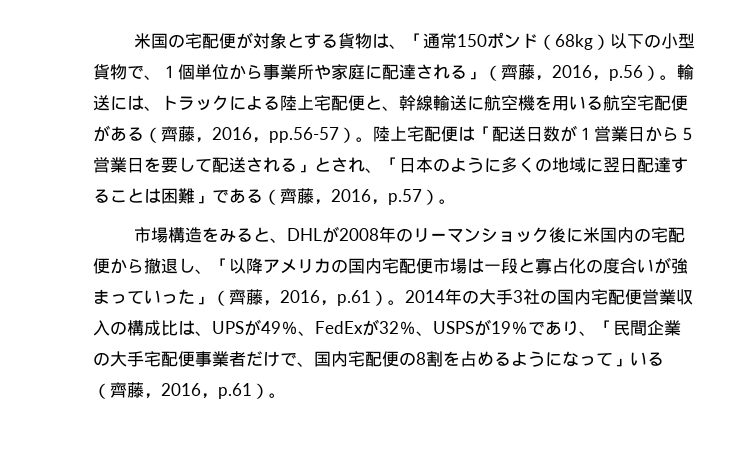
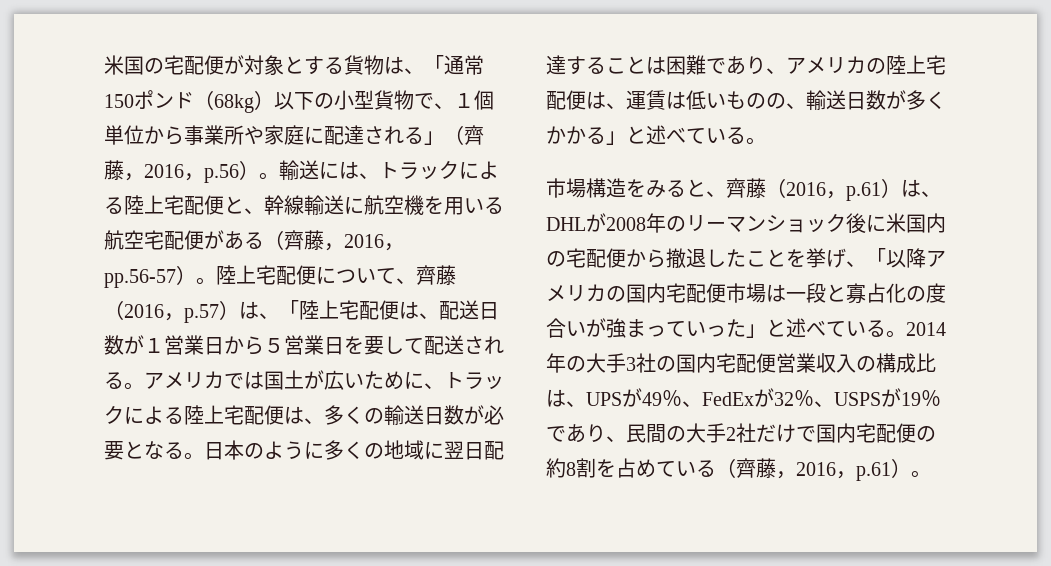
- 陸上宅配便は「配送日数が１営業日から５営業日を要して配送される」とされ、「日本のように多くの地域に翌日配達することは困難」である（齊藤，2016，p.57）。
+ 陸上宅配便について、齊藤（2016，p.57）は、「陸上宅配便は、配送日数が１営業日から５営業日を要して配送される。アメリカでは国土が広いために、トラックによる陸上宅配便は、多くの輸送日数が必要となる。日本のように多くの地域に翌日配達することは困難であり、アメリカの陸上宅配便は、運賃は低いものの、輸送日数が多くかかる」と述べている。
- 市場構造をみると、DHLが2008年のリーマンショック後に米国内の宅配便から撤退し、「以降アメリカの国内宅配便市場は一段と寡占化の度合いが強まっていった」（齊藤，2016，p.61）。
+ 市場構造をみると、齊藤（2016，p.61）は、DHLが2008年のリーマンショック後に米国内の宅配便から撤退したことを挙げ、「以降アメリカの国内宅配便市場は一段と寡占化の度合いが強まっていった」と述べている。
- 2014年の大手3社の国内宅配便営業収入の構成比は、UPSが49％、FedExが32％、USPSが19％であり、「民間企業の大手宅配便事業者だけで、国内宅配便の8割を占めるようになって」いる（齊藤，2016，p.61）。
+ 2014年の大手3社の国内宅配便営業収入の構成比は、UPSが49％、FedExが32％、USPSが19％であり、民間の大手2社だけで国内宅配便の約8割を占めている（齊藤，2016，p.61）。

